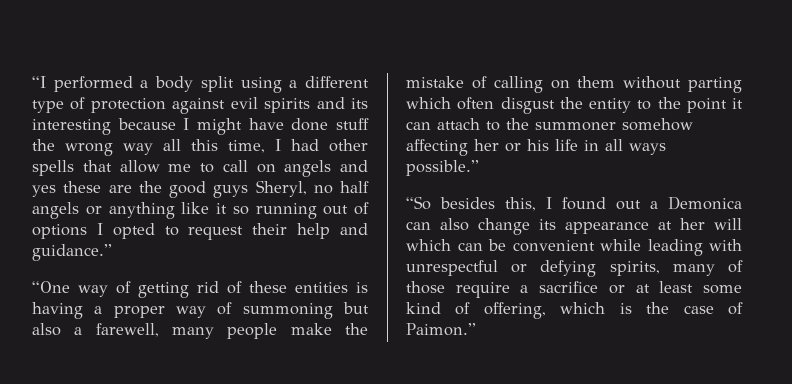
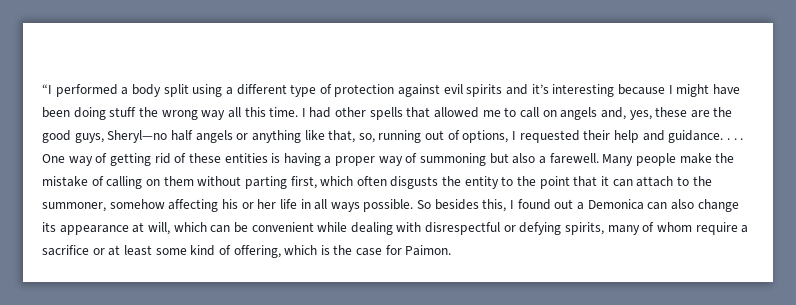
- “I performed a body split using a different type of protection against evil spirits and its interesting because I might have done stuff the wrong way all this time, I had other spells that allow me to call on angels and yes these are the good guys Sheryl, no half angels or anything like it so running out of options I opted to request their help and guidance.”
- “One way of getting rid of these entities is having a proper way of summoning but also a farewell, many people make the mistake of calling on them without parting which often disgust the entity to the point it can attach to the summoner somehow affecting her or his life in all ways possible.”
- “So besides this, I found out a Demonica can also change its appearance at her will which can be convenient while leading with unrespectful or defying spirits, many of those require a sacrifice or at least some kind of offering, which is the case of Paimon.”
+ “I performed a body split using a different type of protection against evil spirits and it’s interesting because I might have been doing stuff the wrong way all this time. I had other spells that allowed me to call on angels and, yes, these are the good guys, Sheryl—no half angels or anything like that, so, running out of options, I requested their help and guidance. . . . One way of getting rid of these entities is having a proper way of summoning but also a farewell. Many people make the mistake of calling on them without parting first, which often disgusts the entity to the point that it can attach to the summoner, somehow affecting his or her life in all ways possible. So besides this, I found out a Demonica can also change its appearance at will, which can be convenient while dealing with disrespectful or defying spirits, many of whom require a sacrifice or at least some kind of offering, which is the case for Paimon.

